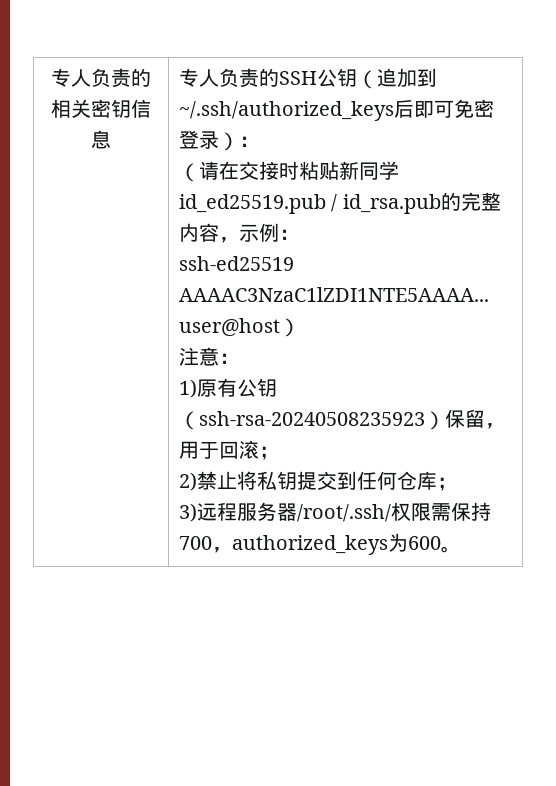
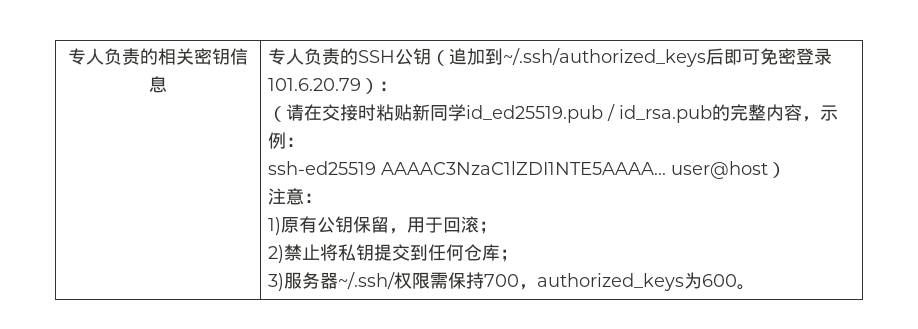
- 专人负责的SSH公钥（追加到~/.ssh/authorized_keys后即可免密登录）：
+ 专人负责的SSH公钥（追加到~/.ssh/authorized_keys后即可免密登录101.6.20.79）：
- 1)原有公钥（ssh-rsa-20240508235923）保留，用于回滚；
+ 1)原有公钥保留，用于回滚；
- 3)远程服务器/root/.ssh/权限需保持700，authorized_keys为600。
+ 3)服务器~/.ssh/权限需保持700，authorized_keys为600。

